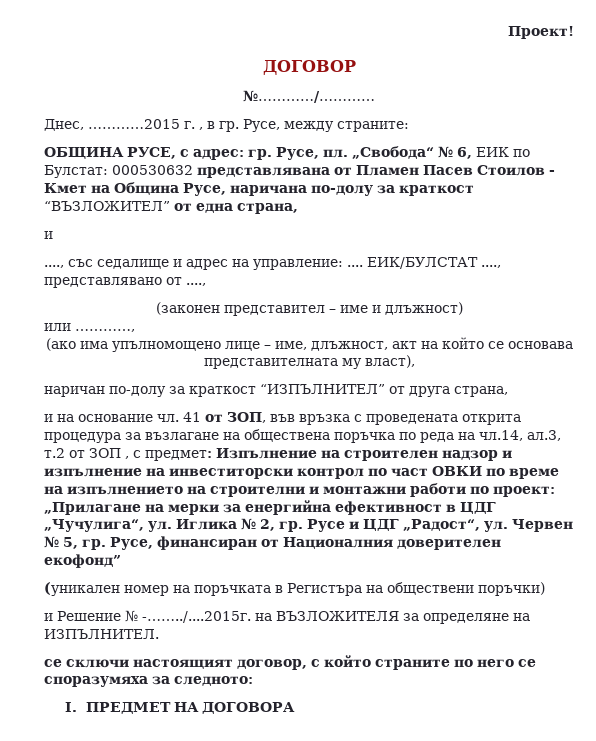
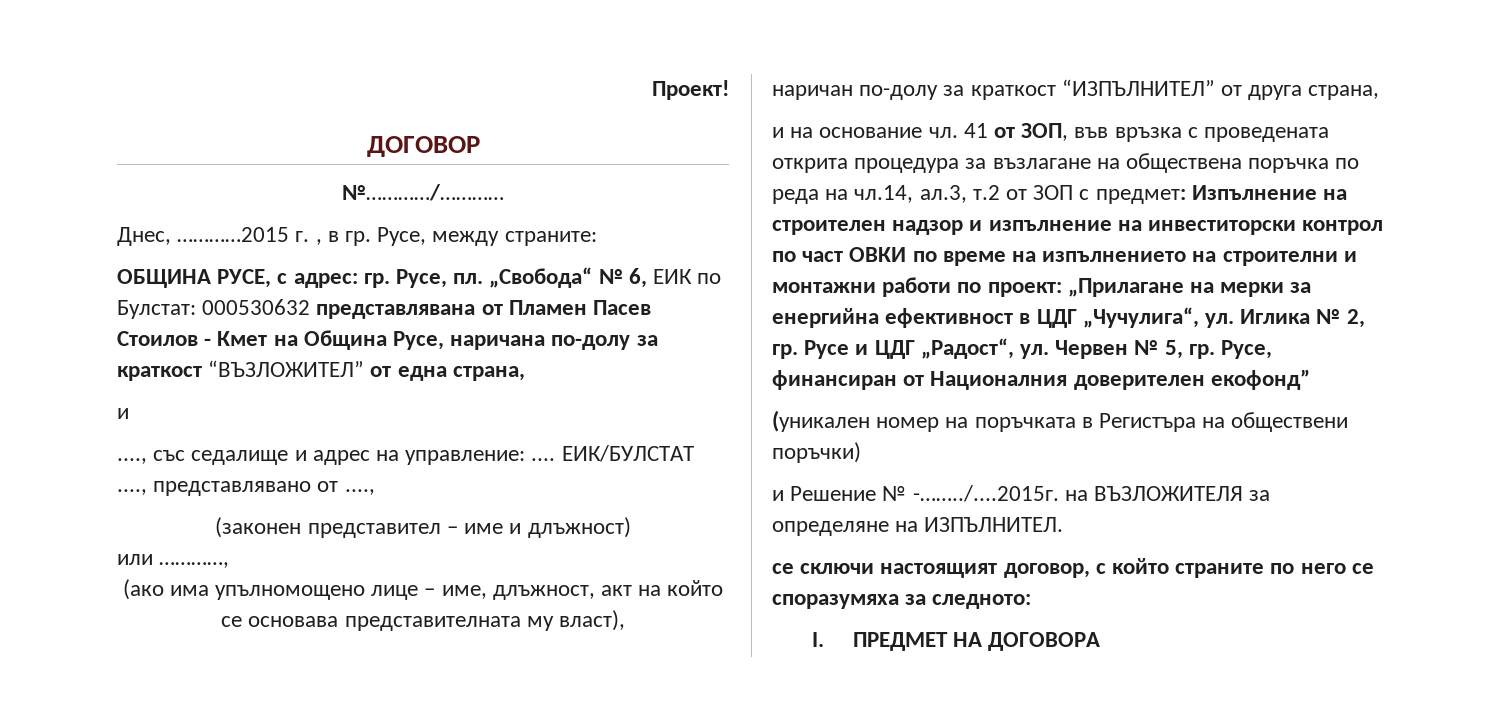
- 41 от ЗОП, във връзка с проведената открита процедура за възлагане на обществена поръчка по реда на чл.14, ал.3, т.2 от ЗОП , с предмет:
+ 41 от ЗОП, във връзка с проведената открита процедура за възлагане на обществена поръчка по реда на чл.14, ал.3, т.2 от ЗОП с предмет:

